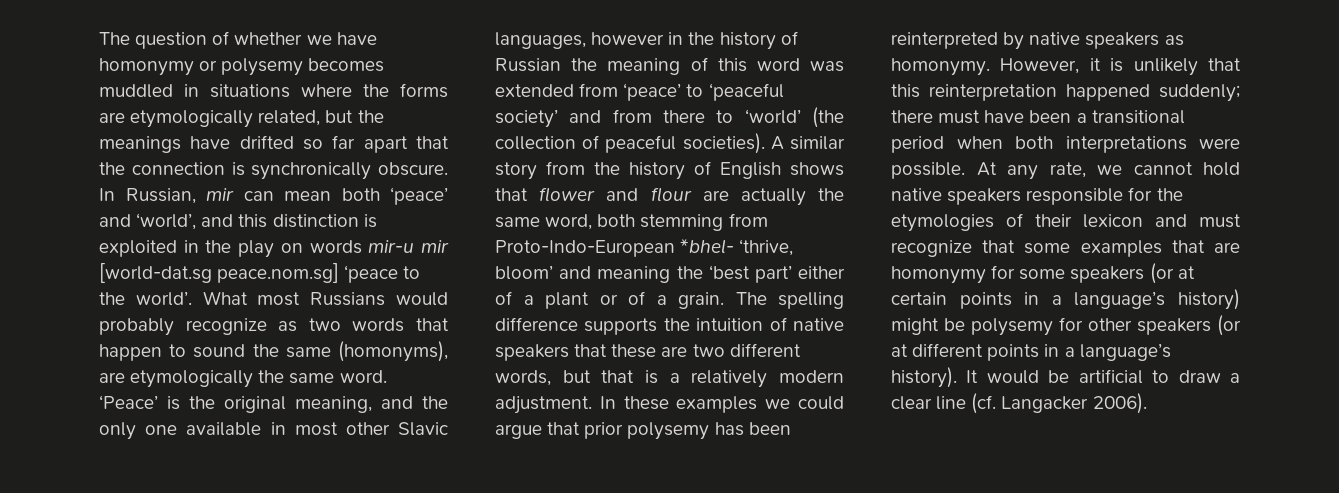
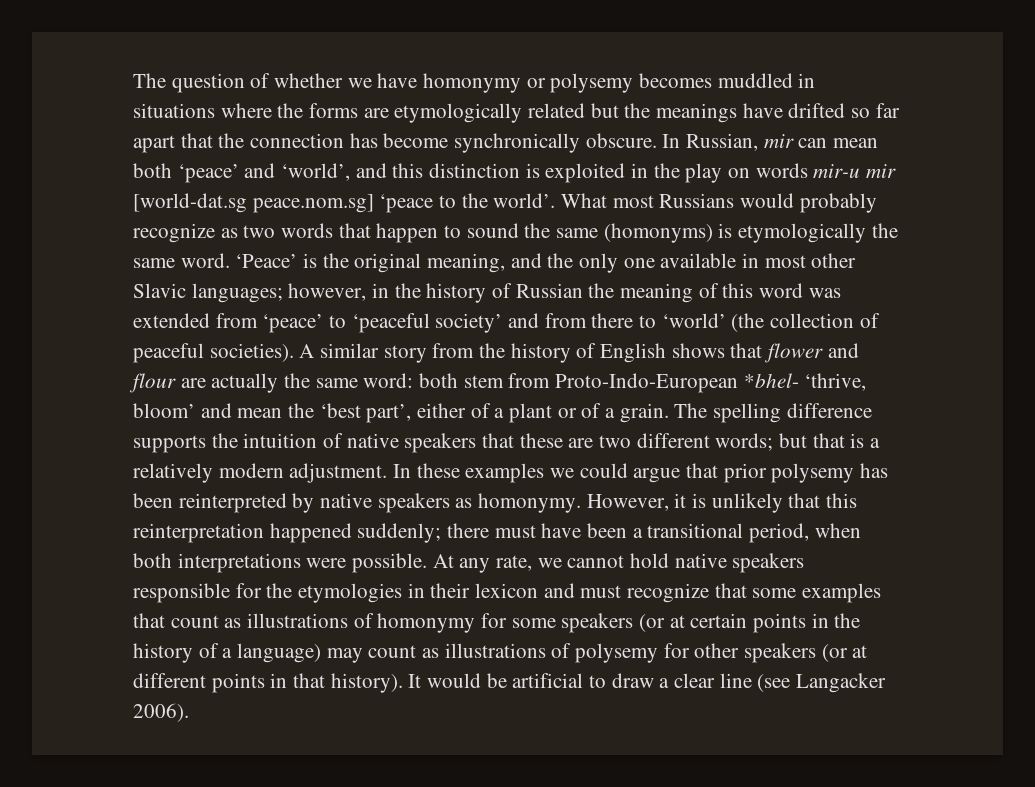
- The question of whether we have homonymy or polysemy becomes muddled in situations where the forms are etymologically related, but the meanings have drifted so far apart that the connection is synchronically obscure.
+ The question of whether we have homonymy or polysemy becomes muddled in situations where the forms are etymologically related but the meanings have drifted so far apart that the connection has become synchronically obscure.
- What most Russians would probably recognize as two words that happen to sound the same (homonyms), are etymologically the same word.
+ What most Russians would probably recognize as two words that happen to sound the same (homonyms) is etymologically the same word.
- ‘Peace’ is the original meaning, and the only one available in most other Slavic languages, however in the history of Russian the meaning of this word was extended from ‘peace’ to ‘peaceful society’ and from there to ‘world’ (the collection of peaceful societies).
+ ‘Peace’ is the original meaning, and the only one available in most other Slavic languages; however, in the history of Russian the meaning of this word was extended from ‘peace’ to ‘peaceful society’ and from there to ‘world’ (the collection of peaceful societies).
- A similar story from the history of English shows that flower and flour are actually the same word, both stemming from Proto-Indo-European *bhel- ‘thrive, bloom’ and meaning the ‘best part’ either of a plant or of a grain.
+ A similar story from the history of English shows that flower and flour are actually the same word: both stem from Proto-Indo-European *bhel- ‘thrive, bloom’ and mean the ‘best part’, either of a plant or of a grain.
- The spelling difference supports the intuition of native speakers that these are two different words, but that is a relatively modern adjustment.
+ The spelling difference supports the intuition of native speakers that these are two different words; but that is a relatively modern adjustment.
- However, it is unlikely that this reinterpretation happened suddenly; there must have been a transitional period when both interpretations were possible.
+ However, it is unlikely that this reinterpretation happened suddenly; there must have been a transitional period, when both interpretations were possible.
- At any rate, we cannot hold native speakers responsible for the etymologies of their lexicon and must recognize that some examples that are homonymy for some speakers (or at certain points in a language’s history) might be polysemy for other speakers (or at different points in a language’s history).
+ At any rate, we cannot hold native speakers responsible for the etymologies in their lexicon and must recognize that some examples that count as illustrations of homonymy for some speakers (or at certain points in the history of a language) may count as illustrations of polysemy for other speakers (or at different points in that history).
- It would be artificial to draw a clear line (cf. Langacker 2006).
+ It would be artificial to draw a clear line (see Langacker 2006).

